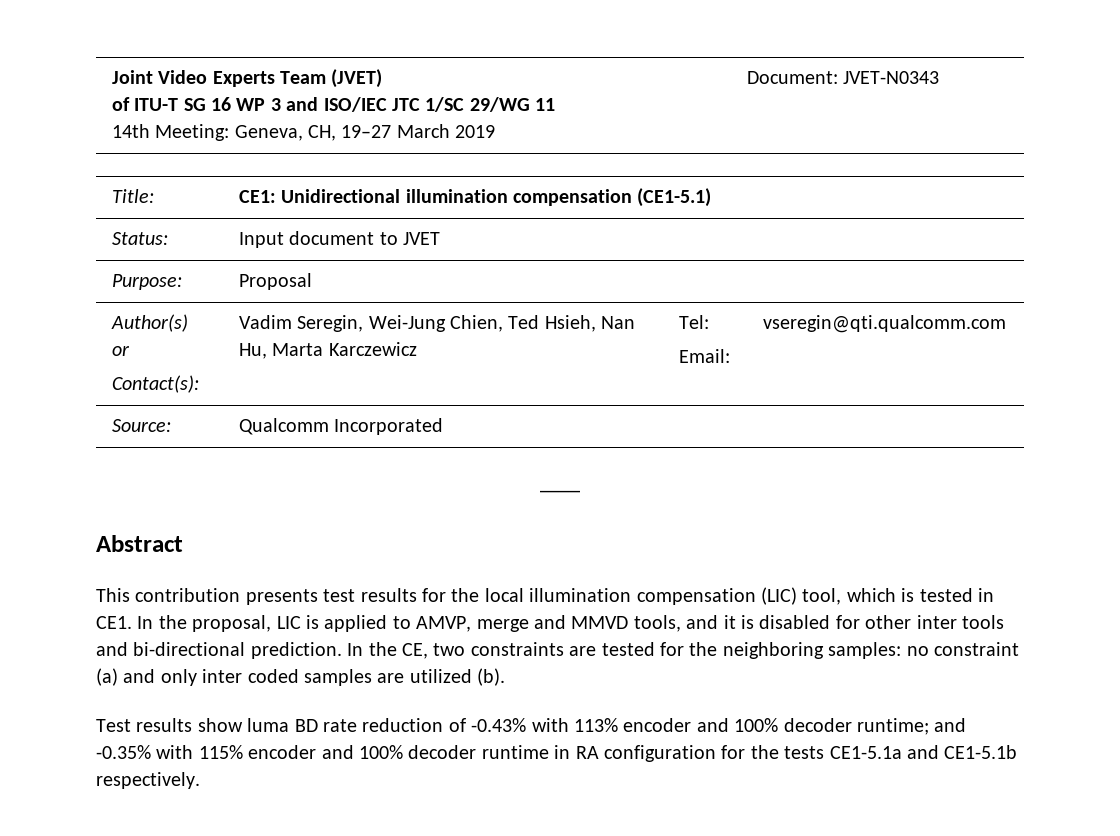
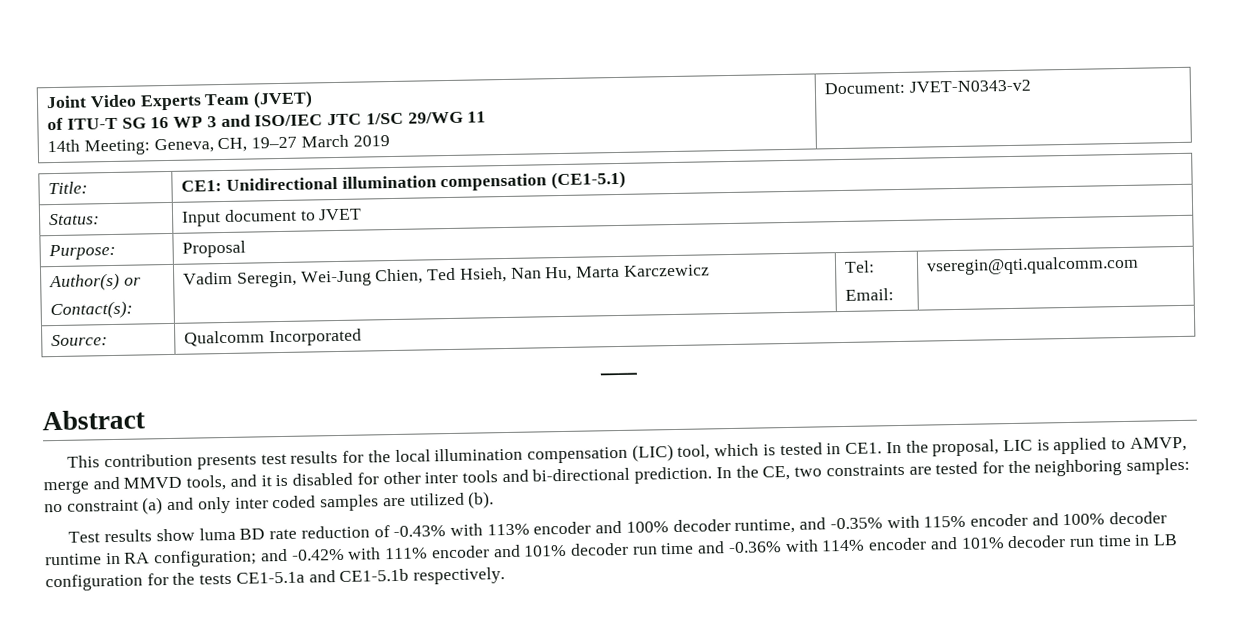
  Joint Video Experts Team (JVET)
  of ITU-T SG 16 WP 3 and ISO/IEC JTC 1/SC 29/WG 11
- 14th Meeting: Geneva, CH, 19–27 March 2019 | Document: JVET-N0343
+ 14th Meeting: Geneva, CH, 19–27 March 2019 | Document: JVET-N0343-v2
- Test results show luma BD rate reduction of -0.43% with 113% encoder and 100% decoder runtime; and -0.35% with 115% encoder and 100% decoder runtime in RA configuration for the tests CE1-5.1a and CE1-5.1b respectively.
+ Test results show luma BD rate reduction of -0.43% with 113% encoder and 100% decoder runtime, and -0.35% with 115% encoder and 100% decoder runtime in RA configuration; and -0.42% with 111% encoder and 101% decoder run time and -0.36% with 114% encoder and 101% decoder run time in LB configuration for the tests CE1-5.1a and CE1-5.1b respectively.

